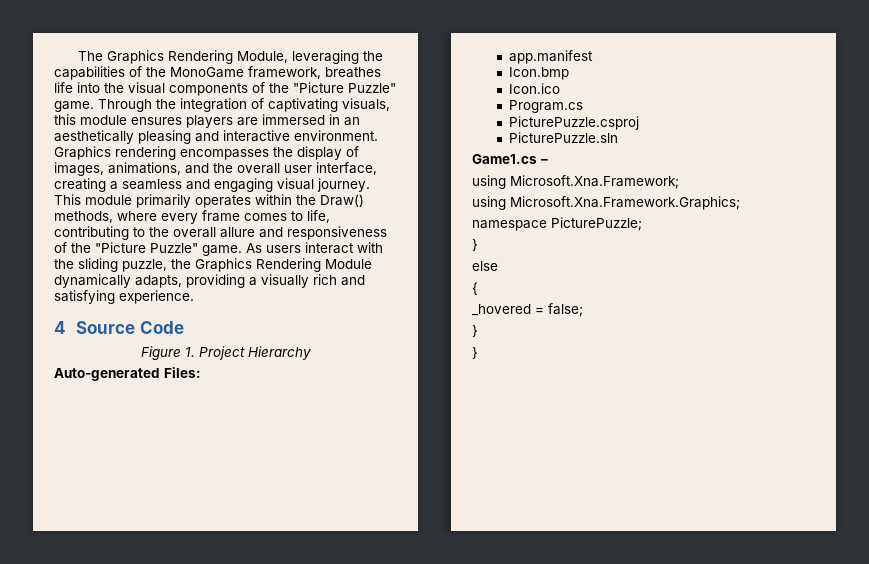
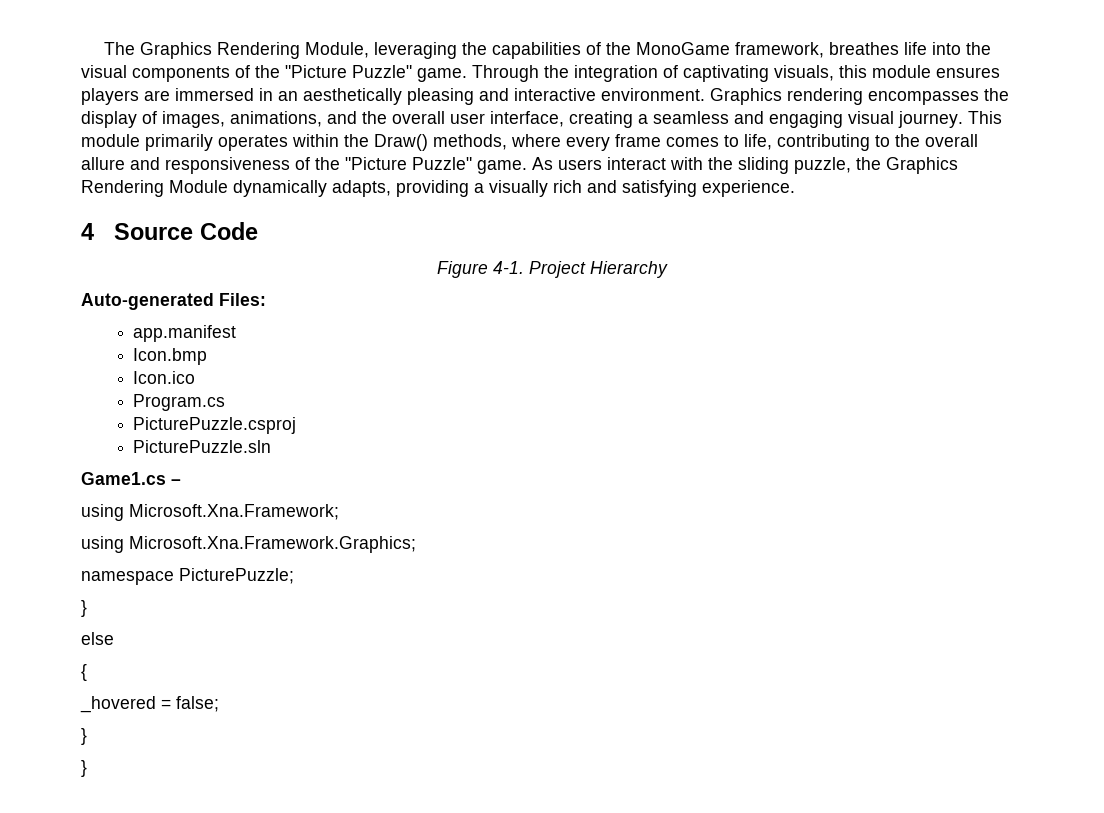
- Figure 1. Project Hierarchy
+ Figure 4-1. Project Hierarchy

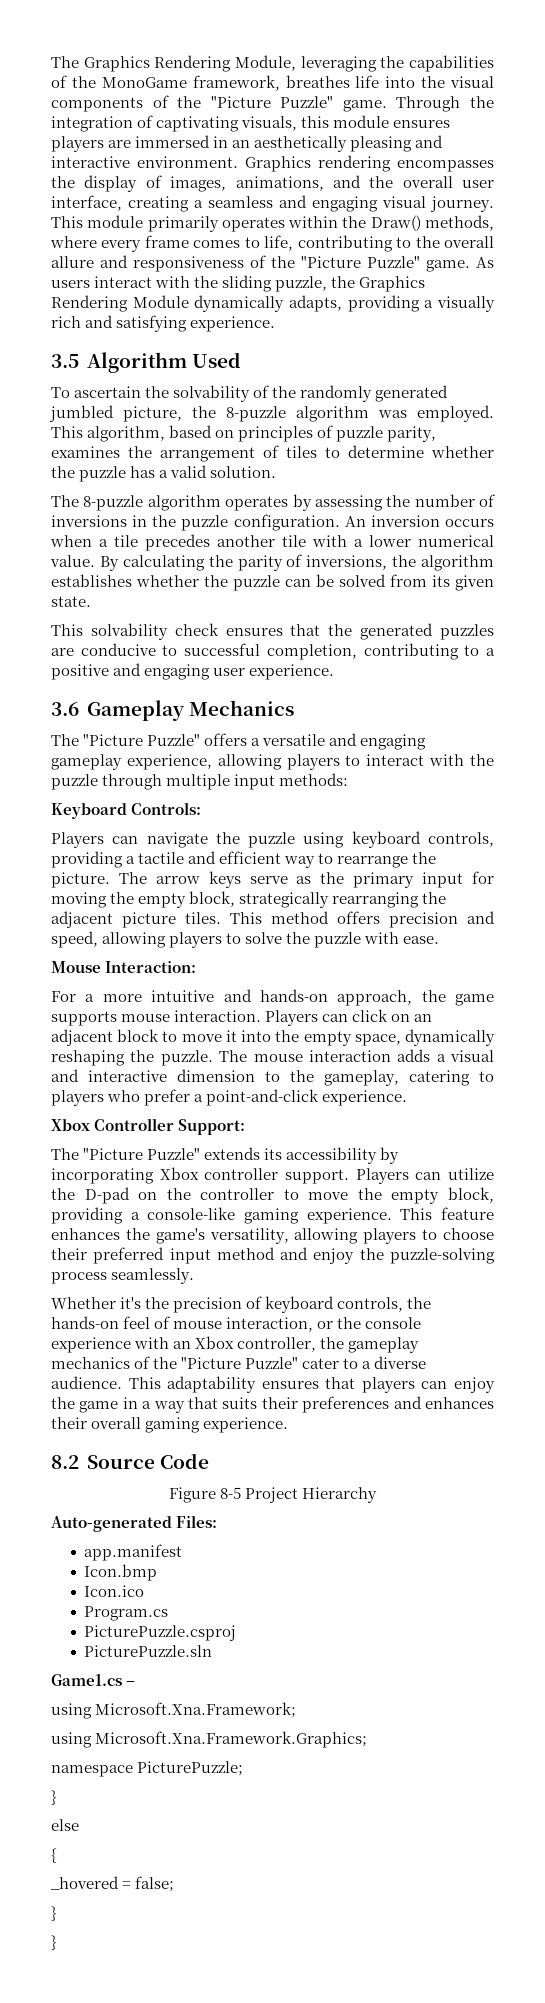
- 4 Source Code
+ 3.5 Algorithm Used
+ To ascertain the solvability of the randomly generated jumbled picture, the 8-puzzle algorithm was employed. This algorithm, based on principles of puzzle parity, examines the arrangement of tiles to determine whether the puzzle has a valid solution.
+ The 8-puzzle algorithm operates by assessing the number of inversions in the puzzle configuration. An inversion occurs when a tile precedes another tile with a lower numerical value. By calculating the parity of inversions, the algorithm establishes whether the puzzle can be solved from its given state.
+ This solvability check ensures that the generated puzzles are conducive to successful completion, contributing to a positive and engaging user experience.
+ 3.6 Gameplay Mechanics
+ The "Picture Puzzle" offers a versatile and engaging gameplay experience, allowing players to interact with the puzzle through multiple input methods:
+ Keyboard Controls:
+ Players can navigate the puzzle using keyboard controls, providing a tactile and efficient way to rearrange the picture. The arrow keys serve as the primary input for moving the empty block, strategically rearranging the adjacent picture tiles. This method offers precision and speed, allowing players to solve the puzzle with ease.
+ Mouse Interaction:
+ For a more intuitive and hands-on approach, the game supports mouse interaction. Players can click on an adjacent block to move it into the empty space, dynamically reshaping the puzzle. The mouse interaction adds a visual and interactive dimension to the gameplay, catering to players who prefer a point-and-click experience.
+ Xbox Controller Support:
+ The "Picture Puzzle" extends its accessibility by incorporating Xbox controller support. Players can utilize the D-pad on the controller to move the empty block, providing a console-like gaming experience. This feature enhances the game's versatility, allowing players to choose their preferred input method and enjoy the puzzle-solving process seamlessly.
+ Whether it's the precision of keyboard controls, the hands-on feel of mouse interaction, or the console experience with an Xbox controller, the gameplay mechanics of the "Picture Puzzle" cater to a diverse audience. This adaptability ensures that players can enjoy the game in a way that suits their preferences and enhances their overall gaming experience.
+ 8.2 Source Code
- Figure 4-1. Project Hierarchy
+ Figure 8-5 Project Hierarchy

